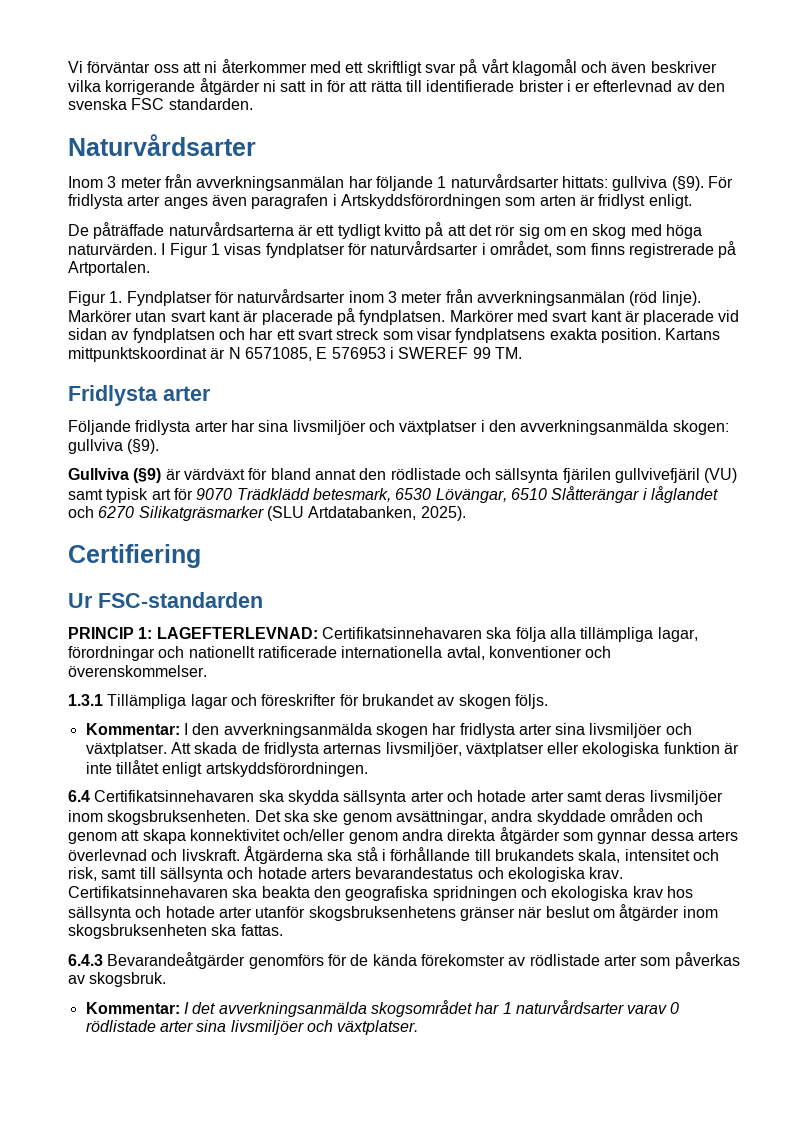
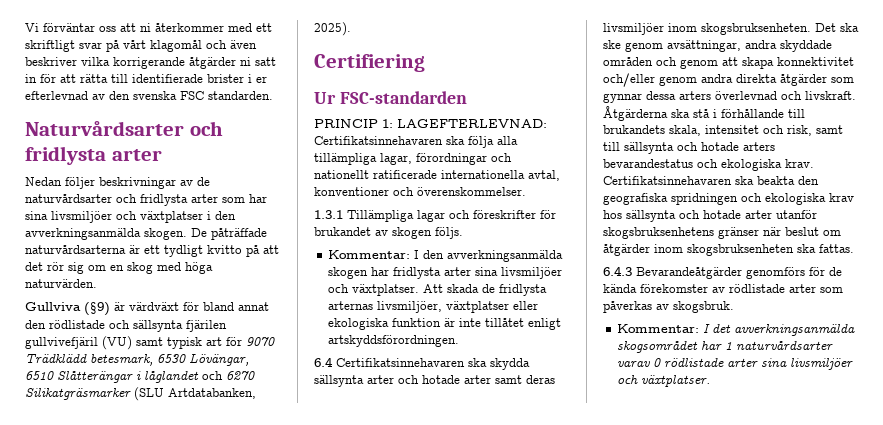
- Naturvårdsarter
- Inom 3 meter från avverkningsanmälan har följande 1 naturvårdsarter hittats: gullviva (§9). För fridlysta arter anges även paragrafen i Artskyddsförordningen som arten är fridlyst enligt.
- De påträffade naturvårdsarterna är ett tydligt kvitto på att det rör sig om en skog med höga naturvärden. I Figur 1 visas fyndplatser för naturvårdsarter i området, som finns registrerade på Artportalen.
- Figur 1. Fyndplatser för naturvårdsarter inom 3 meter från avverkningsanmälan (röd linje). Markörer utan svart kant är placerade på fyndplatsen. Markörer med svart kant är placerade vid sidan av fyndplatsen och har ett svart streck som visar fyndplatsens exakta position. Kartans mittpunktskoordinat är N 6571085, E 576953 i SWEREF 99 TM.
- Fridlysta arter
- Följande fridlysta arter har sina livsmiljöer och växtplatser i den avverkningsanmälda skogen: gullviva (§9).
+ Naturvårdsarter och fridlysta arter
+ Nedan följer beskrivningar av de naturvårdsarter och fridlysta arter som har sina livsmiljöer och växtplatser i den avverkningsanmälda skogen. De påträffade naturvårdsarterna är ett tydligt kvitto på att det rör sig om en skog med höga naturvärden.

